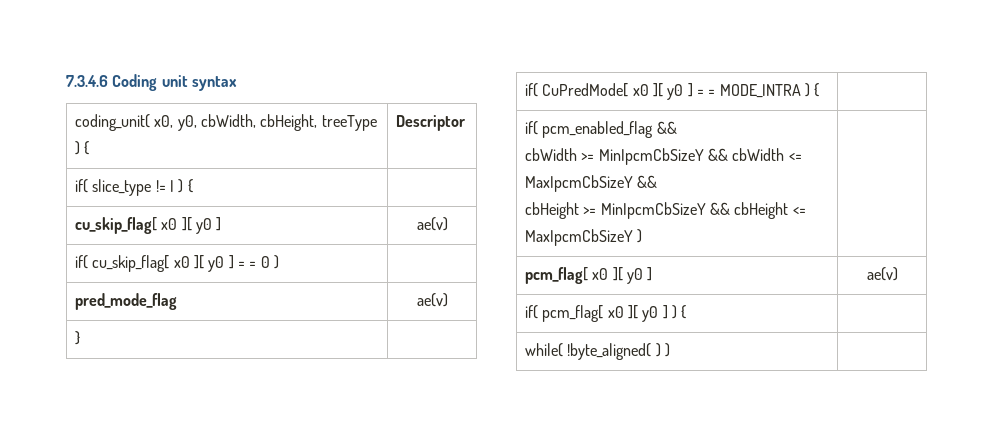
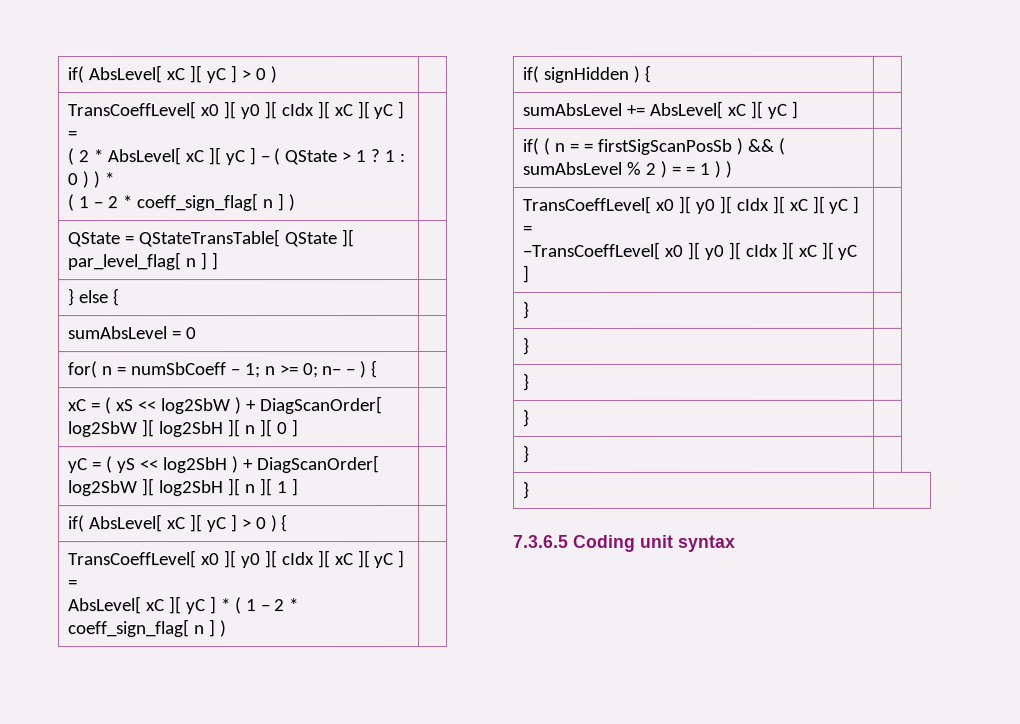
- 7.3.4.6 Coding unit syntax
- coding_unit( x0, y0, cbWidth, cbHeight, treeType ) { | Descriptor
- if( slice_type != I ) { |
- cu_skip_flag[ x0 ][ y0 ] | ae(v)
- if( cu_skip_flag[ x0 ][ y0 ] = = 0 ) |
- pred_mode_flag | ae(v)
+ if( AbsLevel[ xC ][ yC ] > 0 ) |
+ TransCoeffLevel[ x0 ][ y0 ][ cIdx ][ xC ][ yC ] =
+ ( 2 * AbsLevel[ xC ][ yC ] − ( QState > 1 ? 1 : 0 ) ) *
+ ( 1 − 2 * coeff_sign_flag[ n ] ) |
+ QState = QStateTransTable[ QState ][ par_level_flag[ n ] ] |
+ } else { |
+ sumAbsLevel = 0 |
+ for( n = numSbCoeff − 1; n >= 0; n− − ) { |
+ xC = ( xS << log2SbW ) + DiagScanOrder[ log2SbW ][ log2SbH ][ n ][ 0 ] |
+ yC = ( yS << log2SbH ) + DiagScanOrder[ log2SbW ][ log2SbH ][ n ][ 1 ] |
+ if( AbsLevel[ xC ][ yC ] > 0 ) { |
+ TransCoeffLevel[ x0 ][ y0 ][ cIdx ][ xC ][ yC ] =
+ AbsLevel[ xC ][ yC ] * ( 1 − 2 * coeff_sign_flag[ n ] ) |
+ if( signHidden ) { |
+ sumAbsLevel += AbsLevel[ xC ][ yC ] |
+ if( ( n = = firstSigScanPosSb ) && ( sumAbsLevel % 2 ) = = 1 ) ) |
+ TransCoeffLevel[ x0 ][ y0 ][ cIdx ][ xC ][ yC ] =
+ −TransCoeffLevel[ x0 ][ y0 ][ cIdx ][ xC ][ yC ] |
  } |
- if( CuPredMode[ x0 ][ y0 ] = = MODE_INTRA ) { |
- if( pcm_enabled_flag &&
- cbWidth >= MinIpcmCbSizeY && cbWidth <= MaxIpcmCbSizeY &&
- cbHeight >= MinIpcmCbSizeY && cbHeight <= MaxIpcmCbSizeY ) |
- pcm_flag[ x0 ][ y0 ] | ae(v)
- if( pcm_flag[ x0 ][ y0 ] ) { |
- while( !byte_aligned( ) ) |
+ } |
+ } |
+ } |
+ } |
+ } |
+ 7.3.6.5 Coding unit syntax

